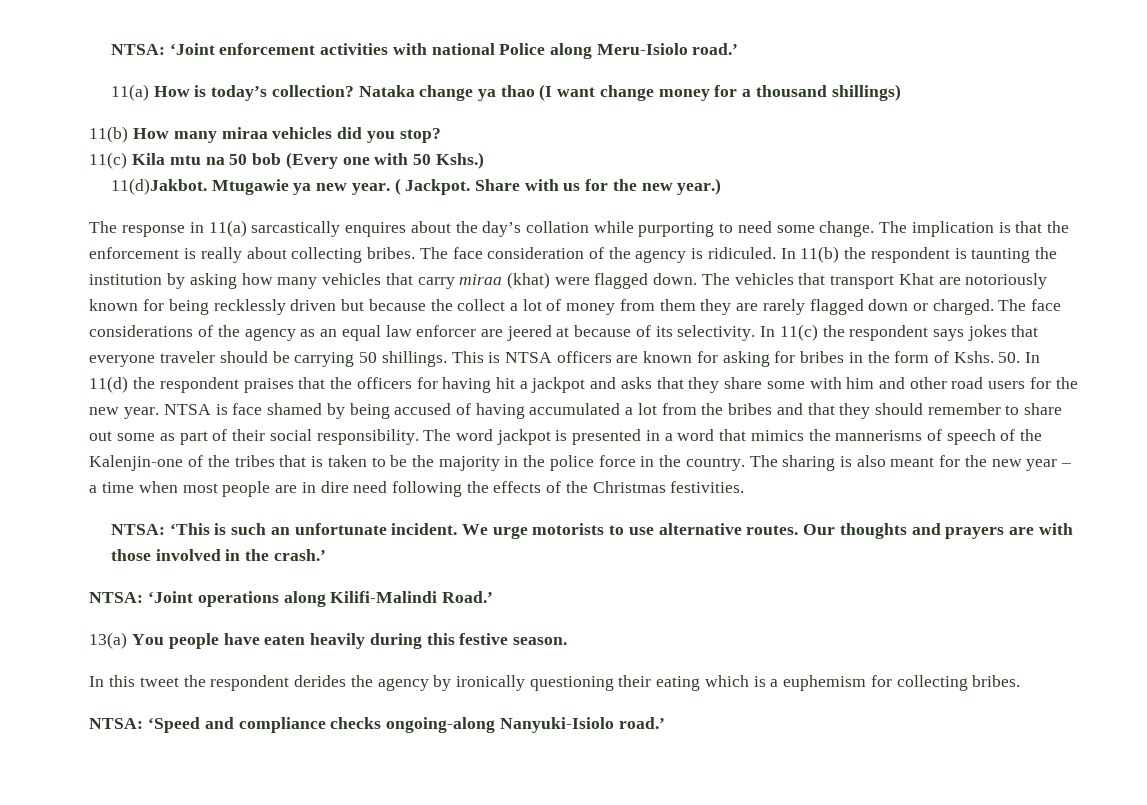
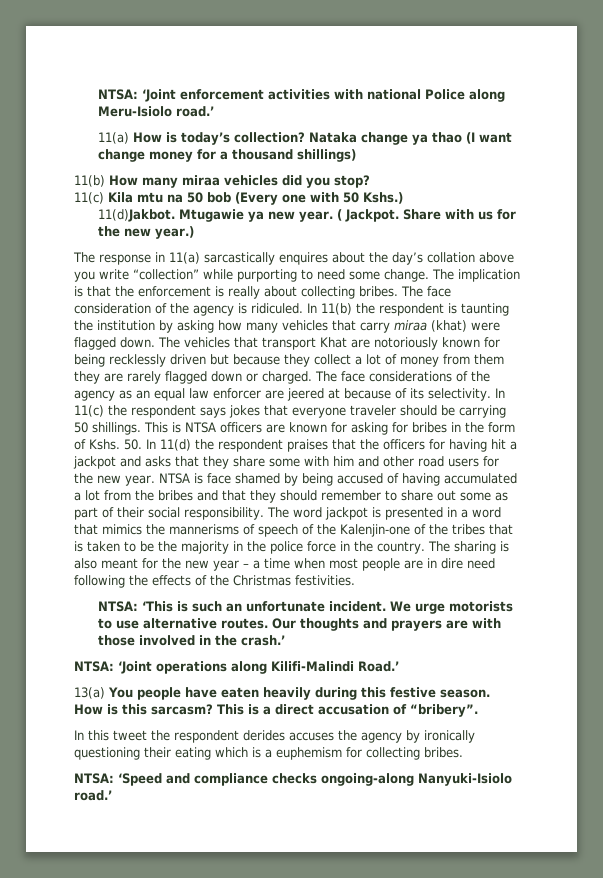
- The response in 11(a) sarcastically enquires about the day’s collation while purporting to need some change.
+ The response in 11(a) sarcastically enquires about the day’s collation above you write “collection” while purporting to need some change.
- The vehicles that transport Khat are notoriously known for being recklessly driven but because the collect a lot of money from them they are rarely flagged down or charged.
+ The vehicles that transport Khat are notoriously known for being recklessly driven but because they collect a lot of money from them they are rarely flagged down or charged.
+ How is this sarcasm? This is a direct accusation of “bribery”.
- In this tweet the respondent derides the agency by ironically questioning their eating which is a euphemism for collecting bribes.
+ In this tweet the respondent derides accuses the agency by ironically questioning their eating which is a euphemism for collecting bribes.

